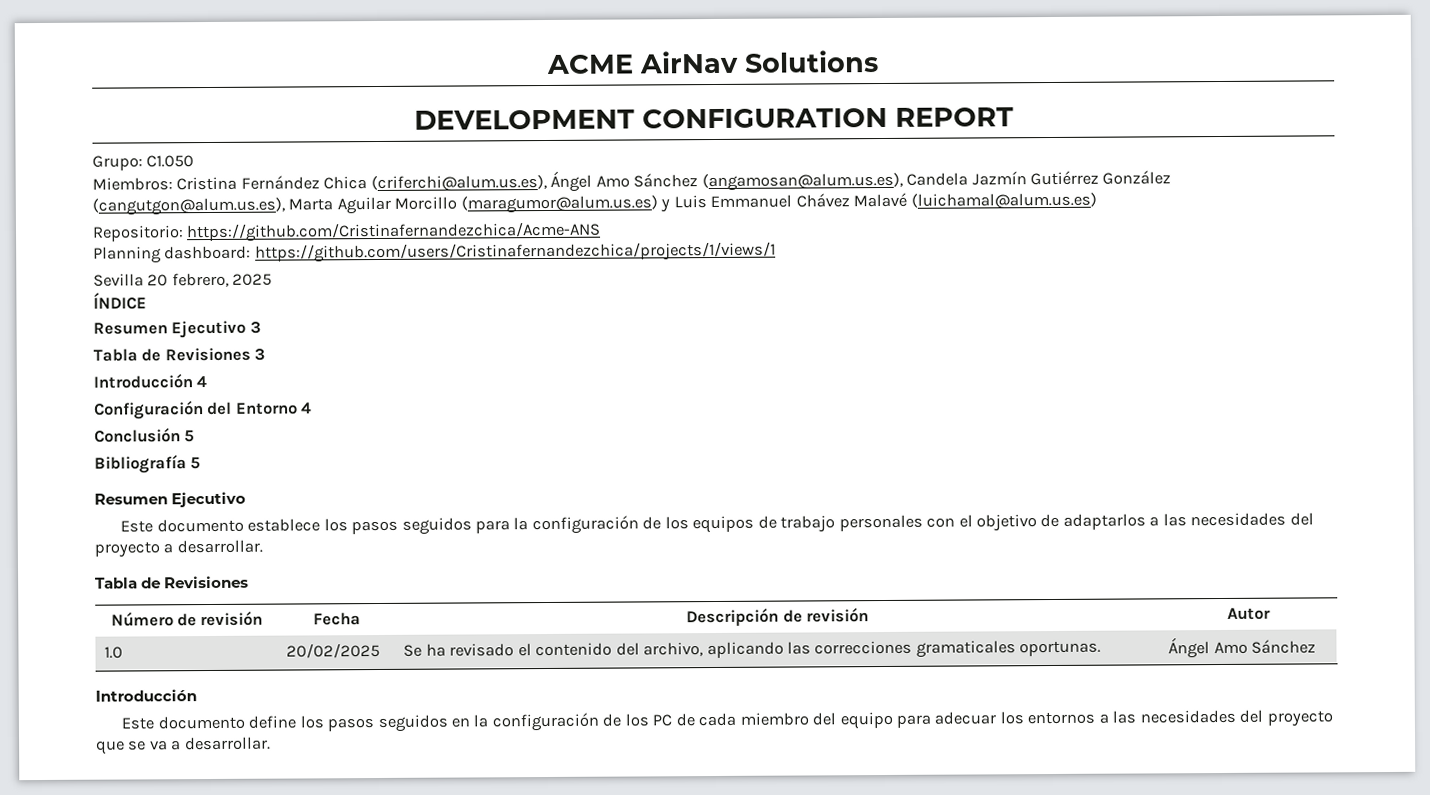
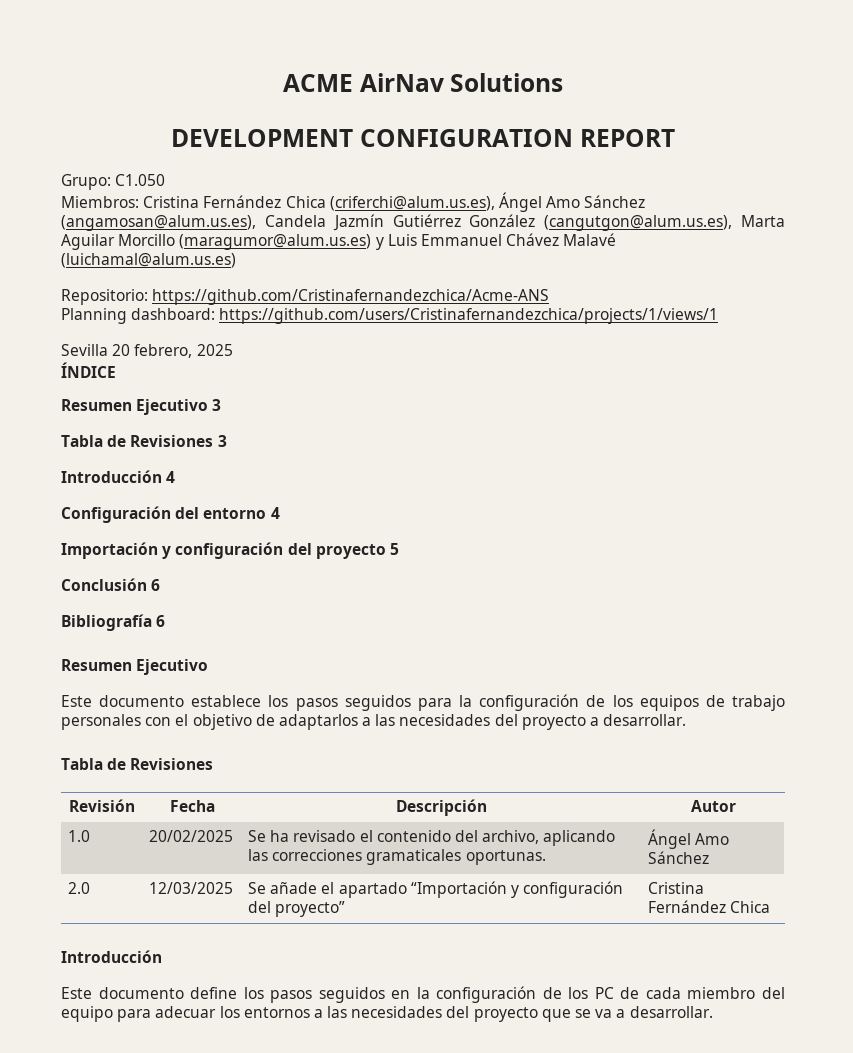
- Configuración del Entorno 4
- Conclusión 5
+ Configuración del entorno 4
+ Importación y configuración del proyecto 5
+ Conclusión 6
- Bibliografía 5
+ Bibliografía 6
- Número de revisión | Fecha | Descripción de revisión | Autor
+ Revisión | Fecha | Descripción | Autor
+ 2.0 | 12/03/2025 | Se añade el apartado “Importación y configuración del proyecto” | Cristina Fernández Chica

